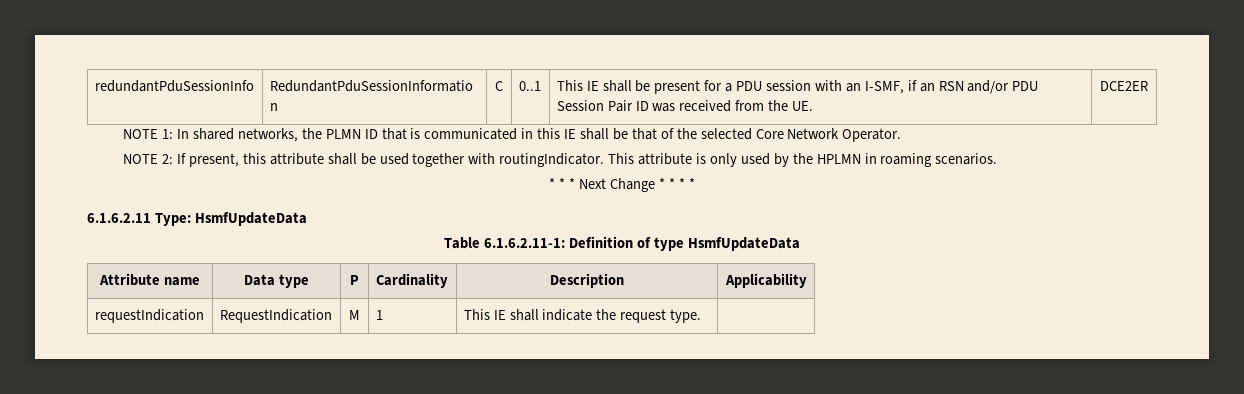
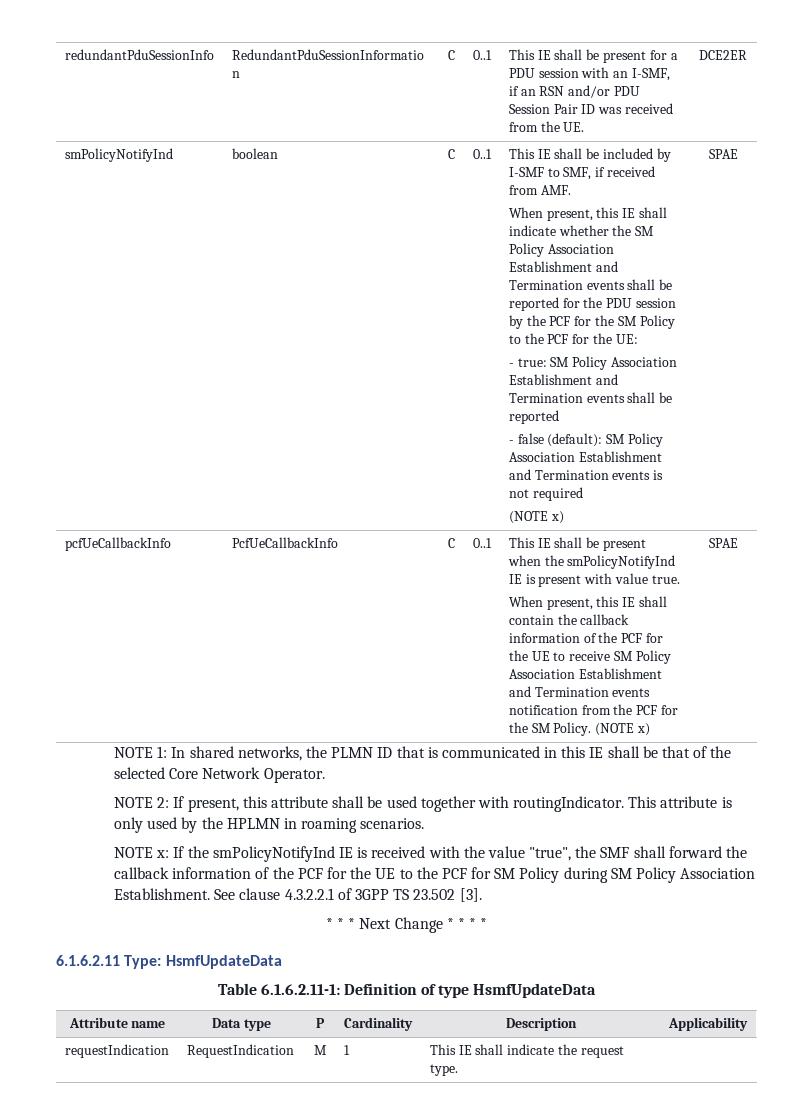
+ smPolicyNotifyInd | boolean | C | 0..1 | This IE shall be included by I-SMF to SMF, if received from AMF.
+ When present, this IE shall indicate whether the SM Policy Association Establishment and Termination events shall be reported for the PDU session by the PCF for the SM Policy to the PCF for the UE:
+ - true: SM Policy Association Establishment and Termination events shall be reported
+ - false (default): SM Policy Association Establishment and Termination events is not required
+ (NOTE x) | SPAE
+ pcfUeCallbackInfo | PcfUeCallbackInfo | C | 0..1 | This IE shall be present when the smPolicyNotifyInd IE is present with value true.
+ When present, this IE shall contain the callback information of the PCF for the UE to receive SM Policy Association Establishment and Termination events notification from the PCF for the SM Policy. (NOTE x) | SPAE
+ NOTE x: If the smPolicyNotifyInd IE is received with the value "true", the SMF shall forward the callback information of the PCF for the UE to the PCF for SM Policy during SM Policy Association Establishment. See clause 4.3.2.2.1 of 3GPP TS 23.502 [3].

